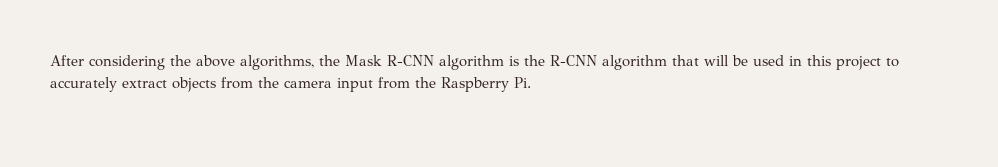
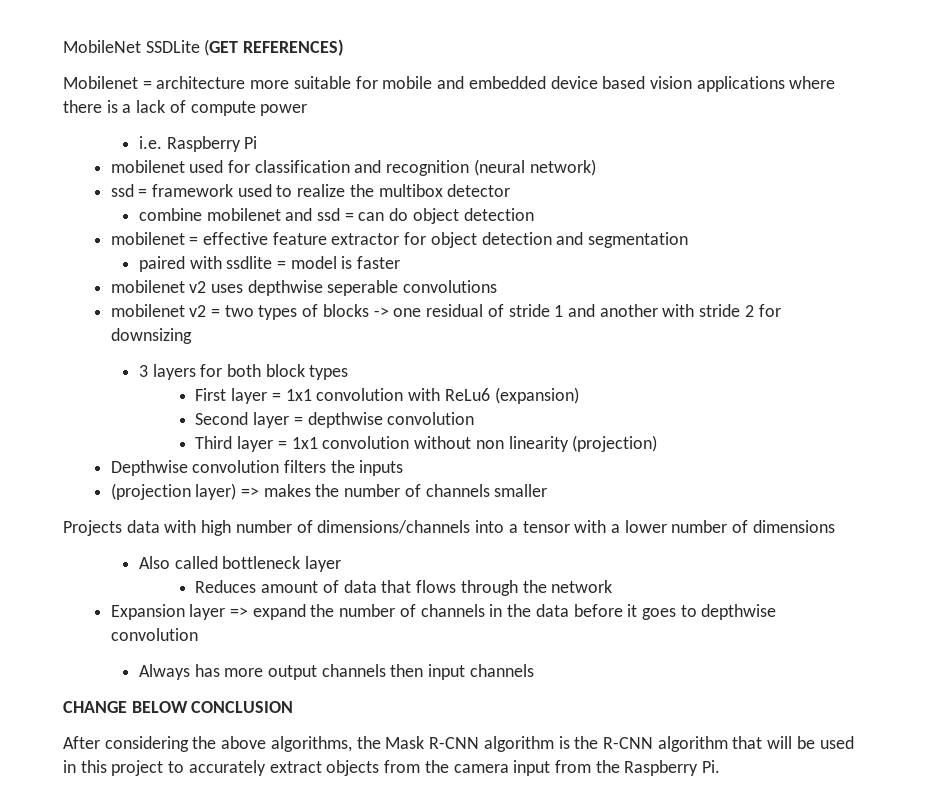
+ MobileNet SSDLite (GET REFERENCES)
+ Mobilenet = architecture more suitable for mobile and embedded device based vision applications where there is a lack of compute power
+ i.e. Raspberry Pi
+ mobilenet used for classification and recognition (neural network)
+ ssd = framework used to realize the multibox detector
+ combine mobilenet and ssd = can do object detection
+ mobilenet = effective feature extractor for object detection and segmentation
+ paired with ssdlite = model is faster
+ mobilenet v2 uses depthwise seperable convolutions
+ mobilenet v2 = two types of blocks -> one residual of stride 1 and another with stride 2 for downsizing
+ 3 layers for both block types
+ First layer = 1x1 convolution with ReLu6 (expansion)
+ Second layer = depthwise convolution
+ Third layer = 1x1 convolution without non linearity (projection)
+ Depthwise convolution filters the inputs
+ (projection layer) => makes the number of channels smaller
+ Projects data with high number of dimensions/channels into a tensor with a lower number of dimensions
+ Also called bottleneck layer
+ Reduces amount of data that flows through the network
+ Expansion layer => expand the number of channels in the data before it goes to depthwise convolution
+ Always has more output channels then input channels
+ CHANGE BELOW CONCLUSION

